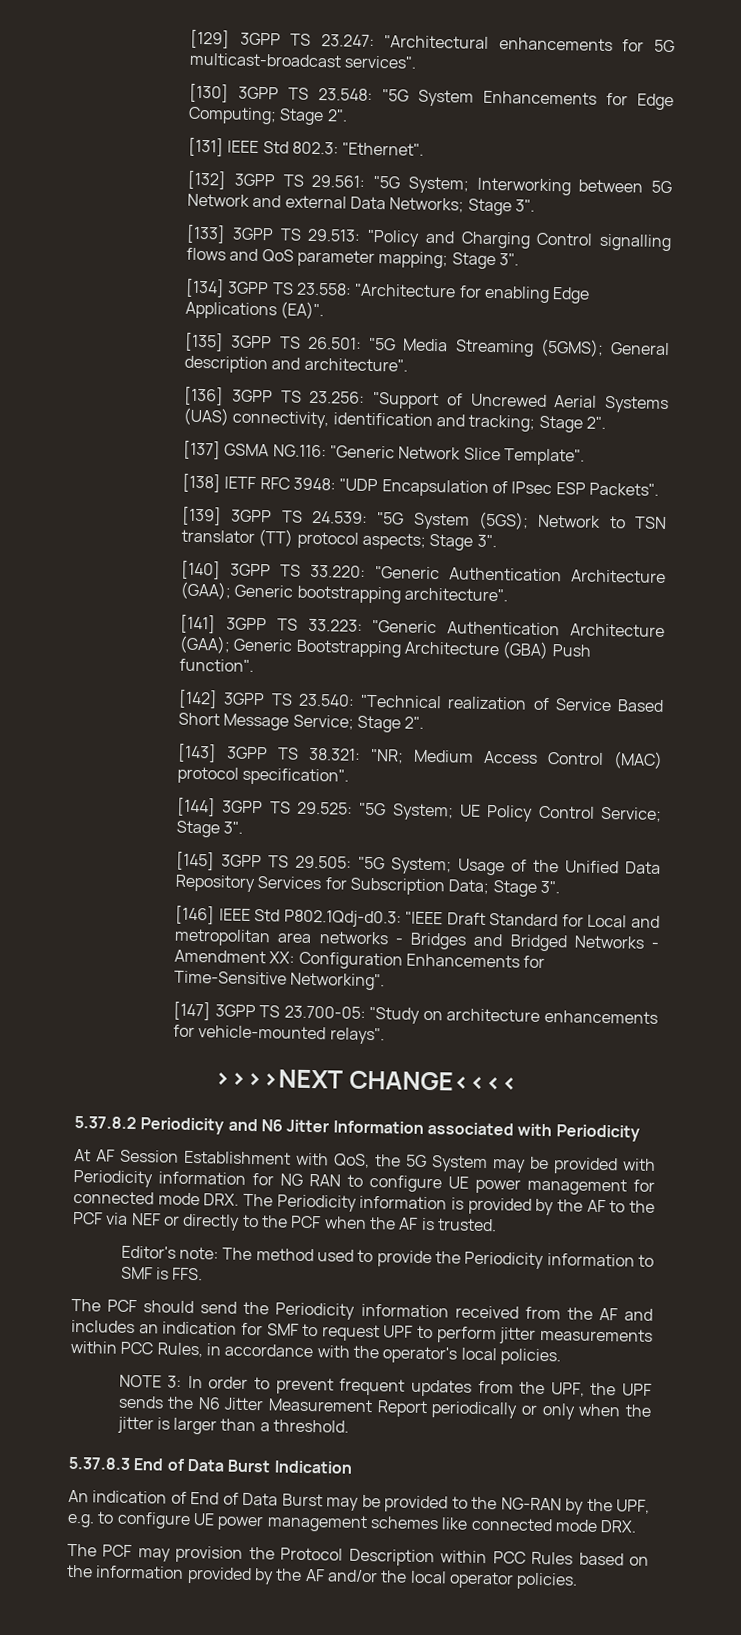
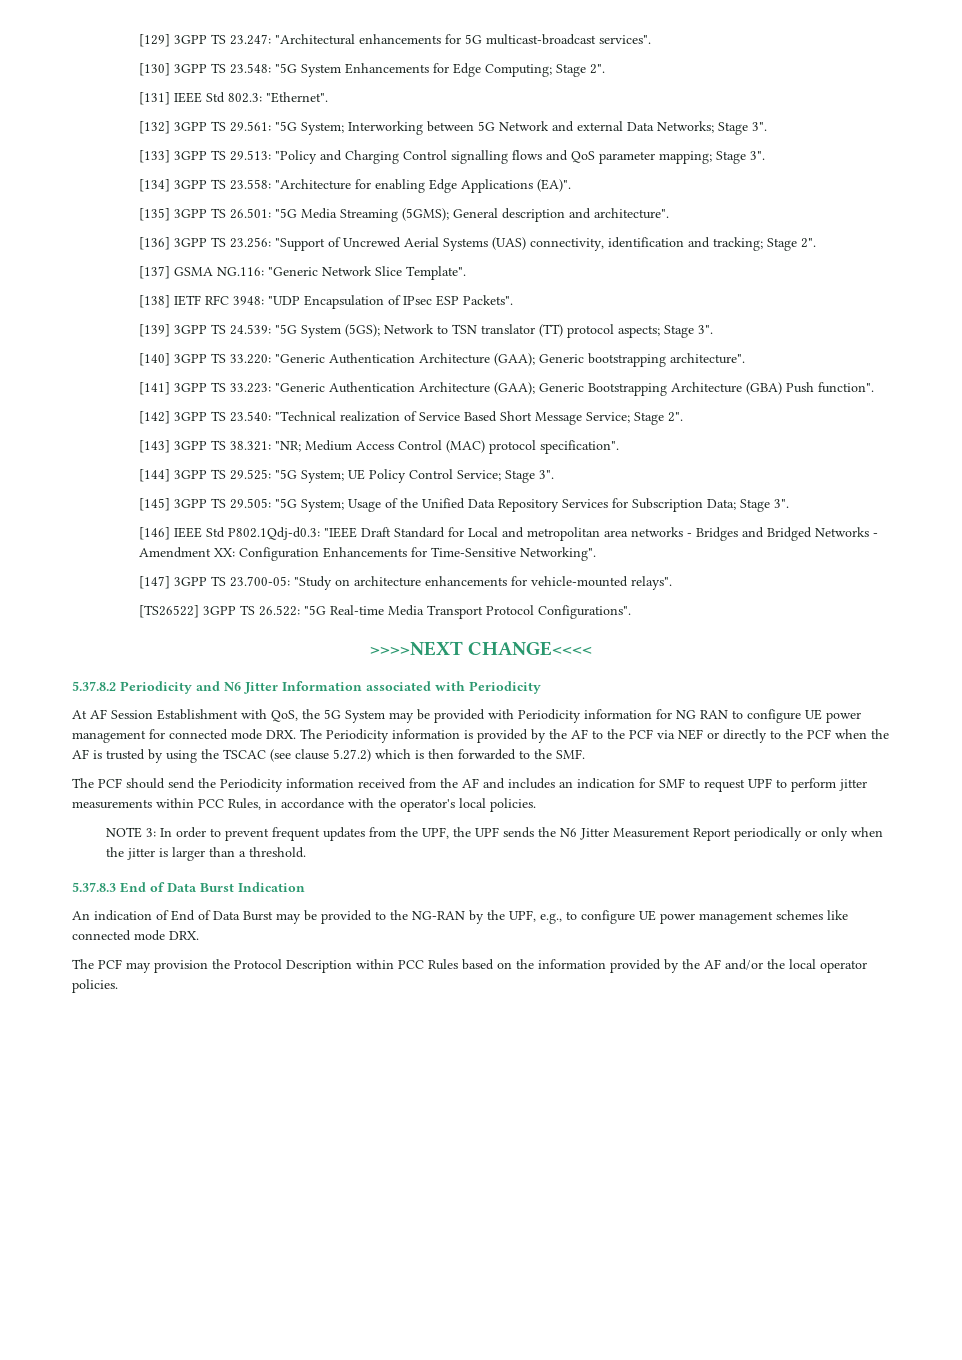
+ [TS26522] 3GPP TS 26.522: "5G Real-time Media Transport Protocol Configurations".
- At AF Session Establishment with QoS, the 5G System may be provided with Periodicity information for NG RAN to configure UE power management for connected mode DRX. The Periodicity information is provided by the AF to the PCF via NEF or directly to the PCF when the AF is trusted.
- Editor's note: The method used to provide the Periodicity information to SMF is FFS.
+ At AF Session Establishment with QoS, the 5G System may be provided with Periodicity information for NG RAN to configure UE power management for connected mode DRX. The Periodicity information is provided by the AF to the PCF via NEF or directly to the PCF when the AF is trusted by using the TSCAC (see clause 5.27.2) which is then forwarded to the SMF.
- An indication of End of Data Burst may be provided to the NG-RAN by the UPF, e.g. to configure UE power management schemes like connected mode DRX.
+ An indication of End of Data Burst may be provided to the NG-RAN by the UPF, e.g., to configure UE power management schemes like connected mode DRX.

